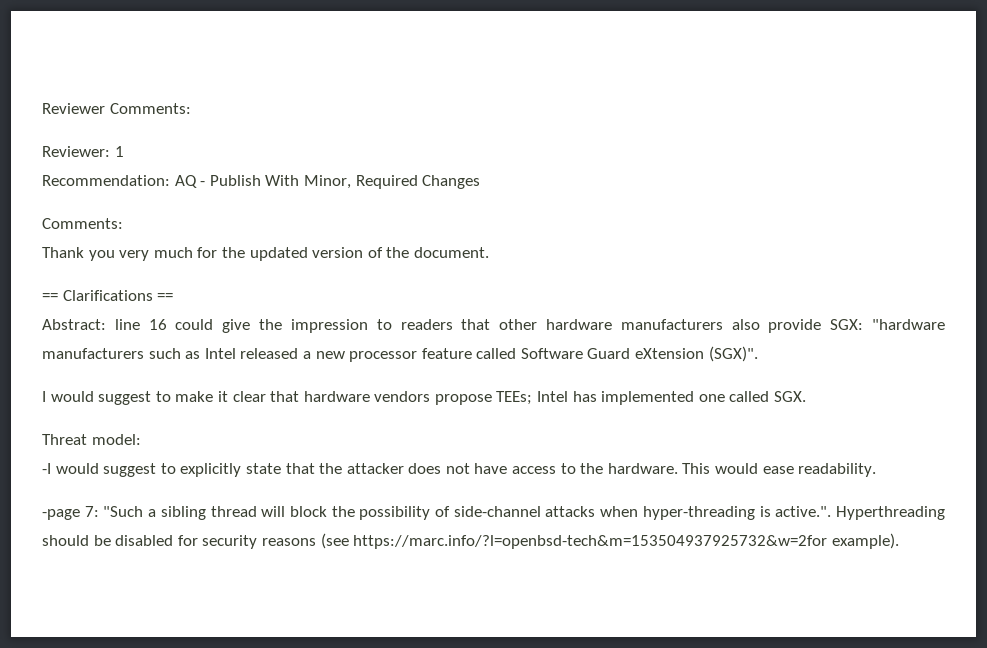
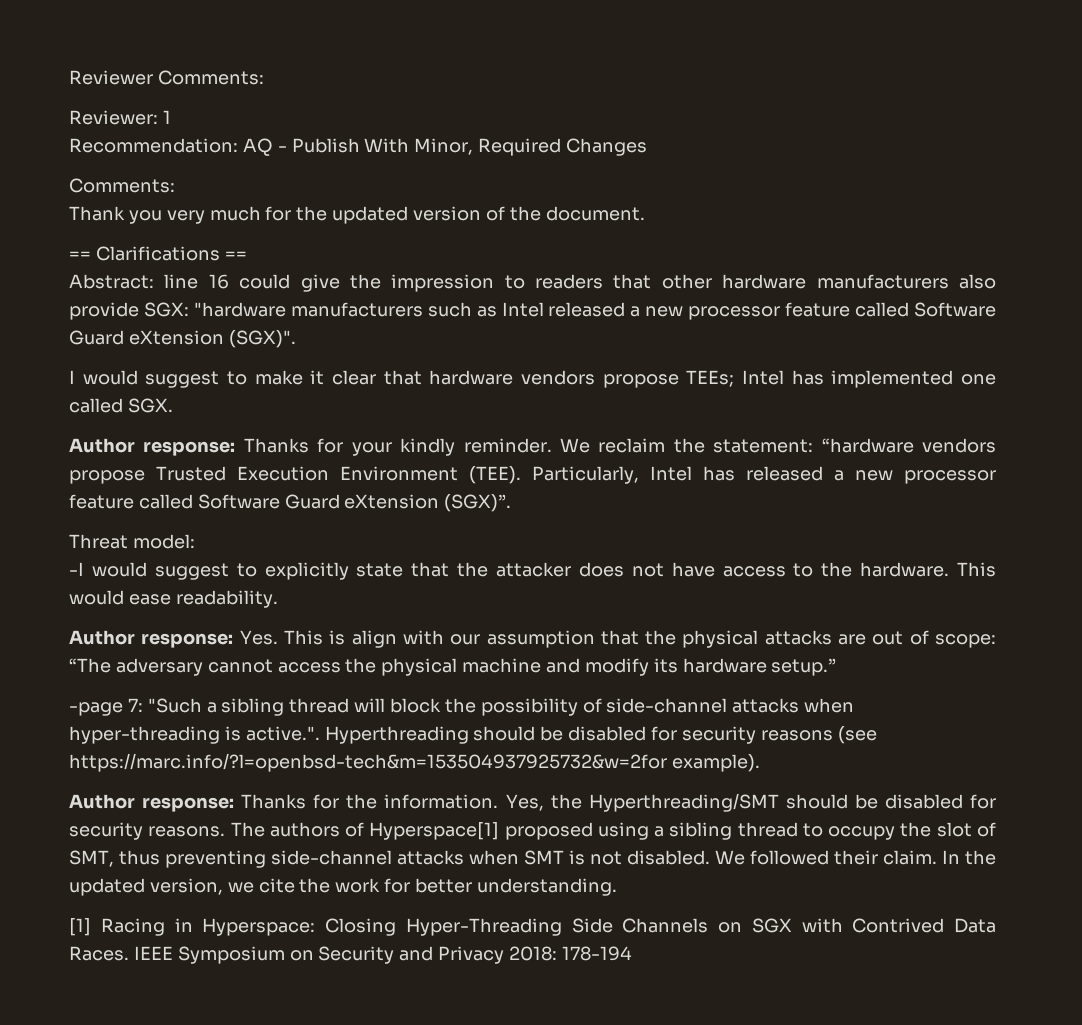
+ Author response: Thanks for your kindly reminder. We reclaim the statement: “hardware vendors propose Trusted Execution Environment (TEE). Particularly, Intel has released a new processor feature called Software Guard eXtension (SGX)”.
+ Author response: Yes. This is align with our assumption that the physical attacks are out of scope: “The adversary cannot access the physical machine and modify its hardware setup.”
+ Author response: Thanks for the information. Yes, the Hyperthreading/SMT should be disabled for security reasons. The authors of Hyperspace[1] proposed using a sibling thread to occupy the slot of SMT, thus preventing side-channel attacks when SMT is not disabled. We followed their claim. In the updated version, we cite the work for better understanding.
+ [1] Racing in Hyperspace: Closing Hyper-Threading Side Channels on SGX with Contrived Data Races. IEEE Symposium on Security and Privacy 2018: 178-194

